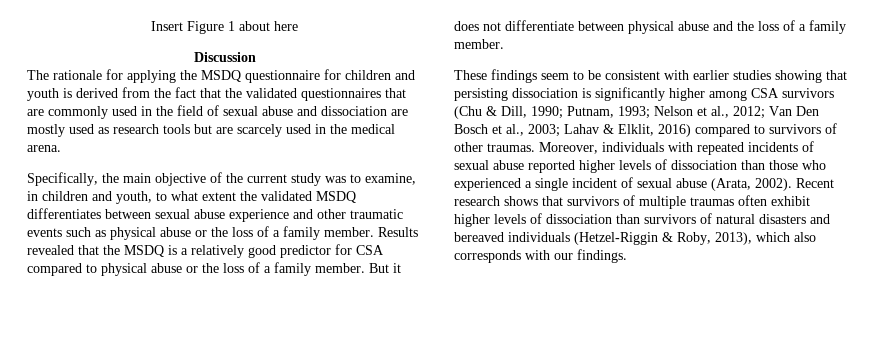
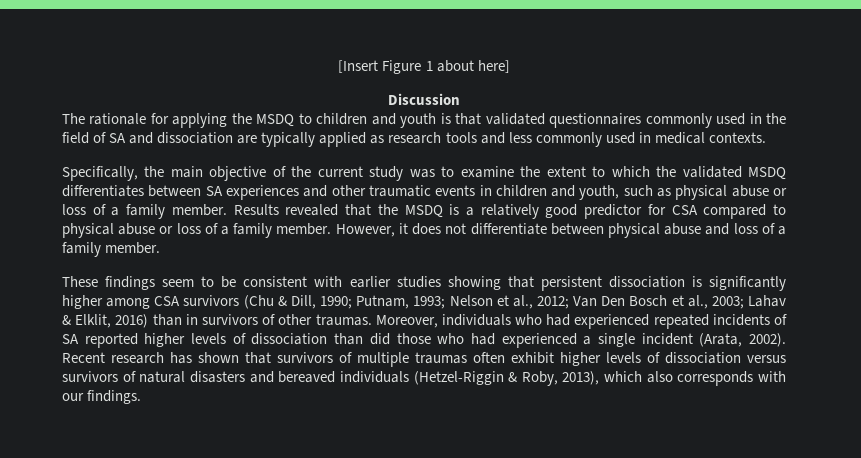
- Insert Figure 1 about here
+ [Insert Figure 1 about here]
- The rationale for applying the MSDQ questionnaire for children and youth is derived from the fact that the validated questionnaires that are commonly used in the field of sexual abuse and dissociation are mostly used as research tools but are scarcely used in the medical arena.
+ The rationale for applying the MSDQ to children and youth is that validated questionnaires commonly used in the field of SA and dissociation are typically applied as research tools and less commonly used in medical contexts.
- Specifically, the main objective of the current study was to examine, in children and youth, to what extent the validated MSDQ differentiates between sexual abuse experience and other traumatic events such as physical abuse or the loss of a family member.
+ Specifically, the main objective of the current study was to examine the extent to which the validated MSDQ differentiates between SA experiences and other traumatic events in children and youth, such as physical abuse or loss of a family member.
- Results revealed that the MSDQ is a relatively good predictor for CSA compared to physical abuse or the loss of a family member. But it does not differentiate between physical abuse and the loss of a family member.
+ Results revealed that the MSDQ is a relatively good predictor for CSA compared to physical abuse or loss of a family member. However, it does not differentiate between physical abuse and loss of a family member.
- These findings seem to be consistent with earlier studies showing that persisting dissociation is significantly higher among CSA survivors (Chu & Dill, 1990; Putnam, 1993; Nelson et al., 2012; Van Den Bosch et al., 2003; Lahav & Elklit, 2016) compared to survivors of other traumas.
+ These findings seem to be consistent with earlier studies showing that persistent dissociation is significantly higher among CSA survivors (Chu & Dill, 1990; Putnam, 1993; Nelson et al., 2012; Van Den Bosch et al., 2003; Lahav & Elklit, 2016) than in survivors of other traumas.
- Moreover, individuals with repeated incidents of sexual abuse reported higher levels of dissociation than those who experienced a single incident of sexual abuse (Arata, 2002).
+ Moreover, individuals who had experienced repeated incidents of SA reported higher levels of dissociation than did those who had experienced a single incident (Arata, 2002).
- Recent research shows that survivors of multiple traumas often exhibit higher levels of dissociation than survivors of natural disasters and bereaved individuals (Hetzel-Riggin & Roby, 2013), which also corresponds with our findings.
+ Recent research has shown that survivors of multiple traumas often exhibit higher levels of dissociation versus survivors of natural disasters and bereaved individuals (Hetzel-Riggin & Roby, 2013), which also corresponds with our findings.

